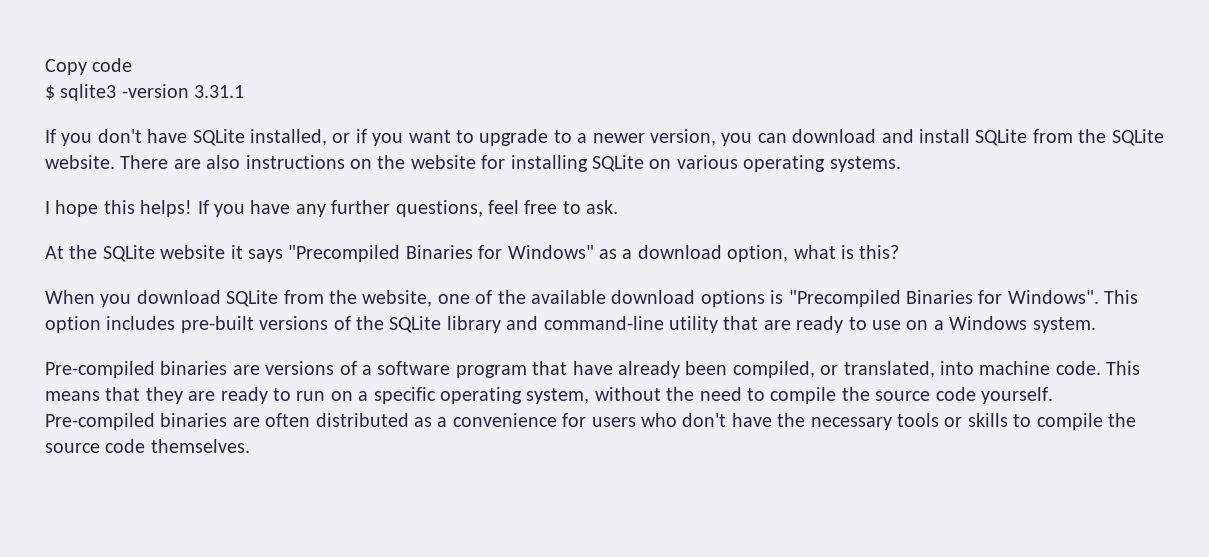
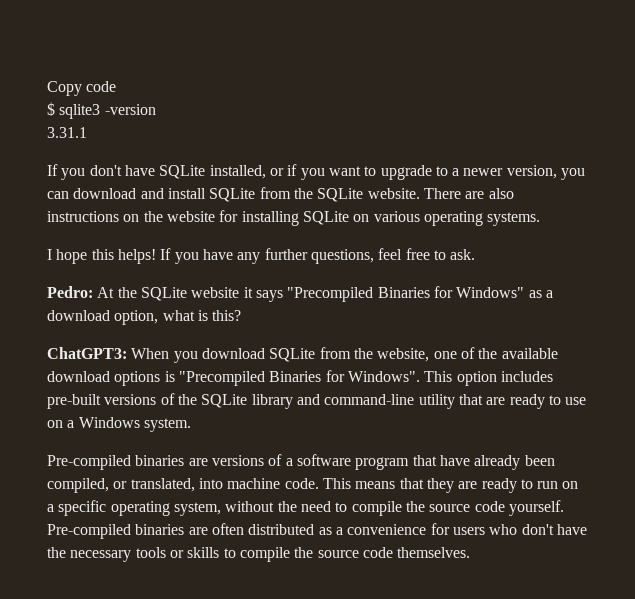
- $ sqlite3 -version 3.31.1
+ $ sqlite3 -version
+ 3.31.1
- At the SQLite website it says "Precompiled Binaries for Windows" as a download option, what is this?
+ Pedro: At the SQLite website it says "Precompiled Binaries for Windows" as a download option, what is this?
- When you download SQLite from the website, one of the available download options is "Precompiled Binaries for Windows".
+ ChatGPT3: When you download SQLite from the website, one of the available download options is "Precompiled Binaries for Windows".

